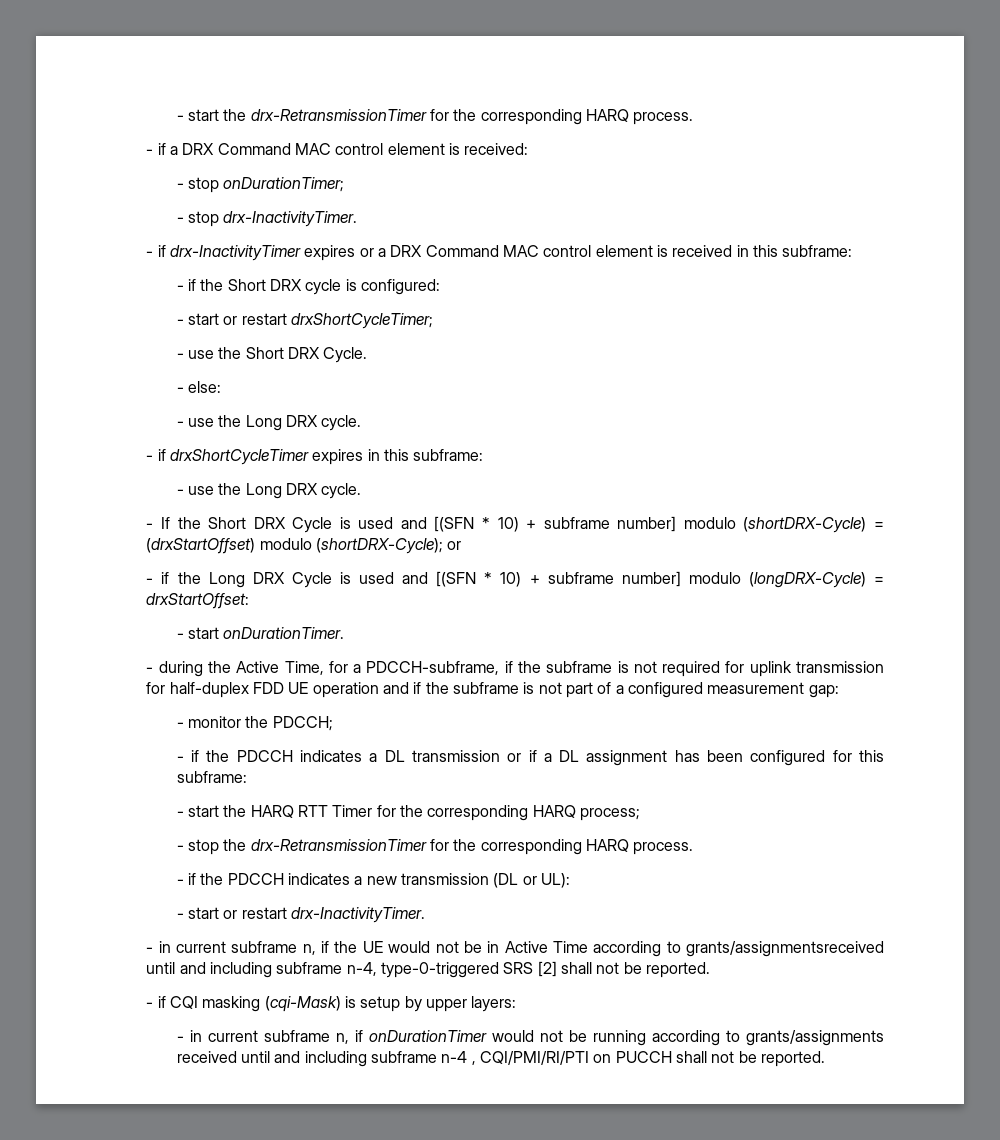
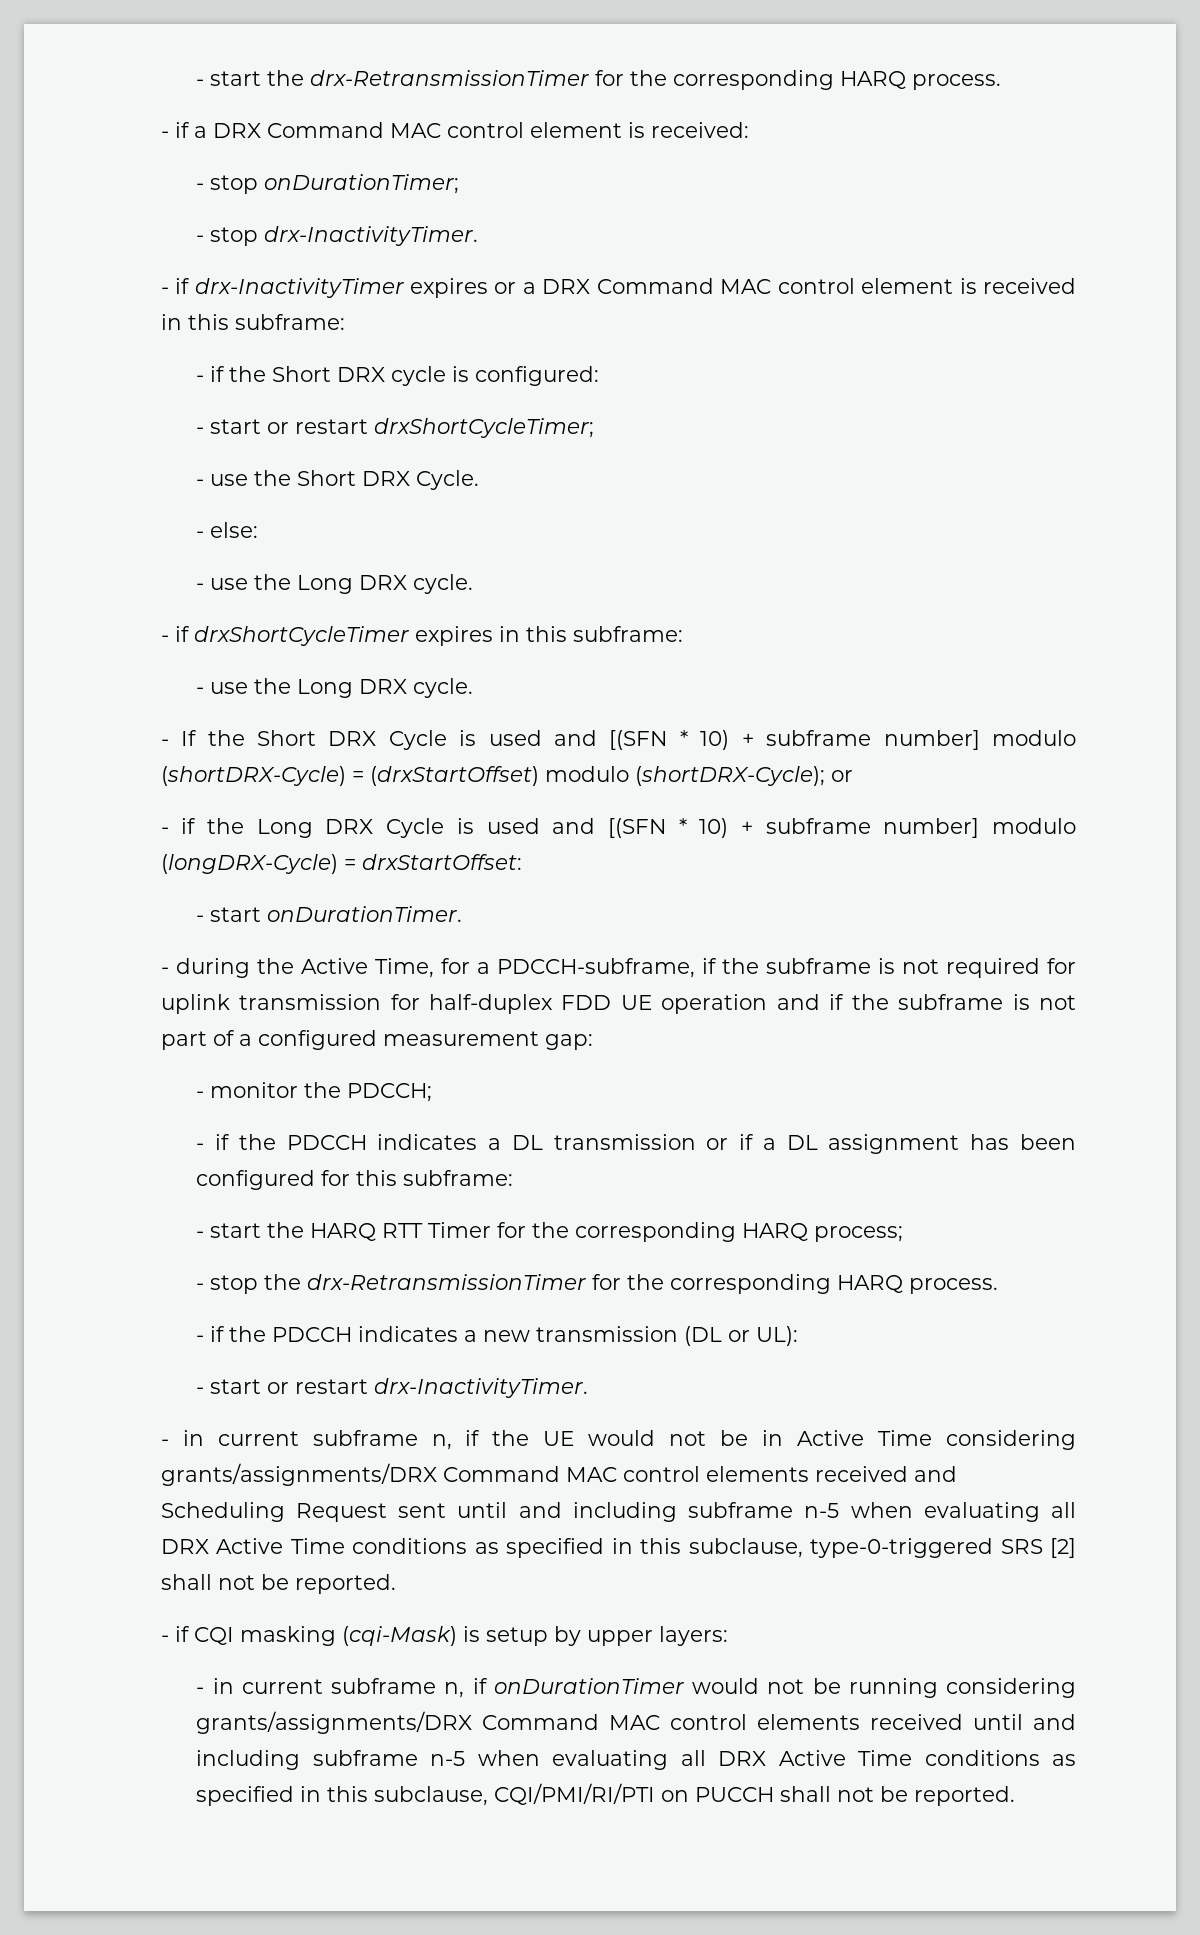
- - in current subframe n, if the UE would not be in Active Time according to grants/assignmentsreceived until and including subframe n-4, type-0-triggered SRS [2] shall not be reported.
+ - in current subframe n, if the UE would not be in Active Time considering grants/assignments/DRX Command MAC control elements received and Scheduling Request sent until and including subframe n-5 when evaluating all DRX Active Time conditions as specified in this subclause, type-0-triggered SRS [2] shall not be reported.
- - in current subframe n, if onDurationTimer would not be running according to grants/assignments received until and including subframe n-4 , CQI/PMI/RI/PTI on PUCCH shall not be reported.
+ - in current subframe n, if onDurationTimer would not be running considering grants/assignments/DRX Command MAC control elements received until and including subframe n-5 when evaluating all DRX Active Time conditions as specified in this subclause, CQI/PMI/RI/PTI on PUCCH shall not be reported.

